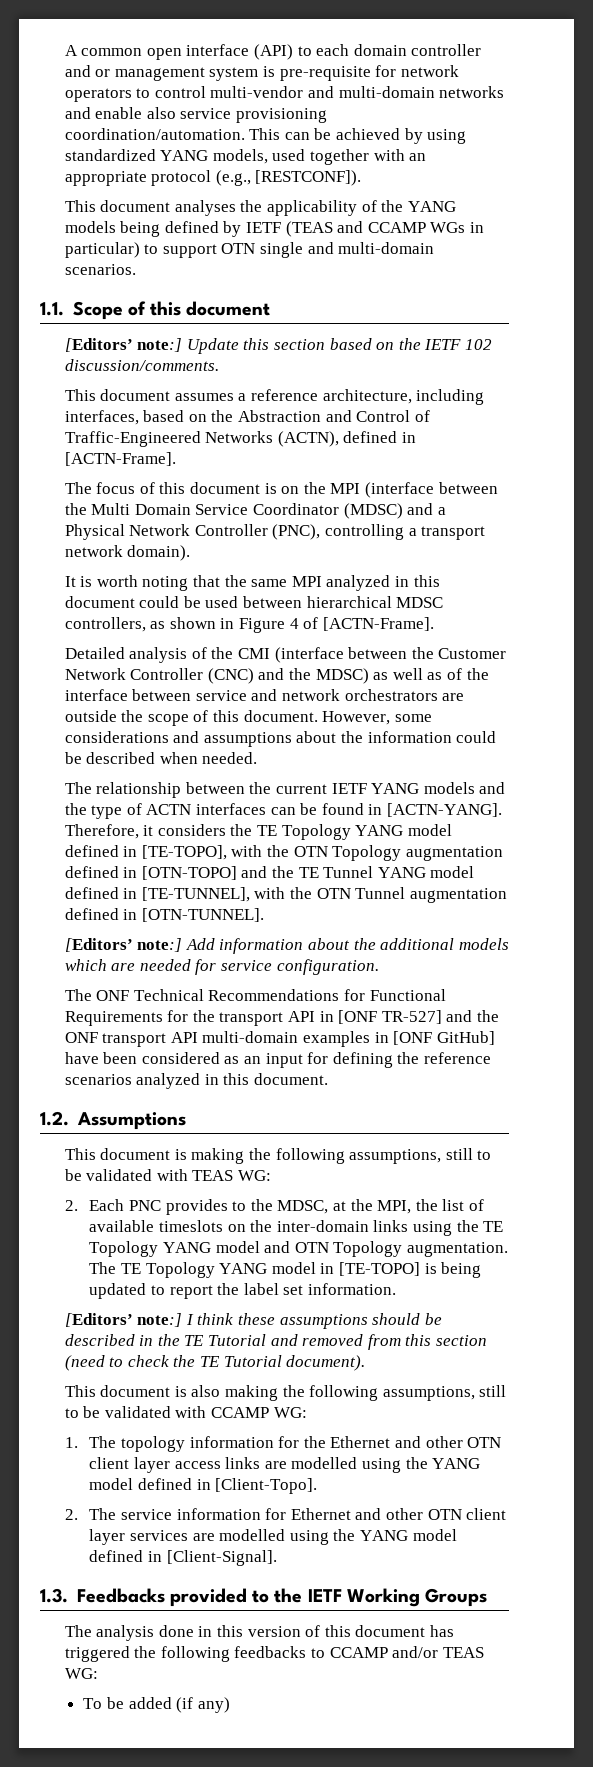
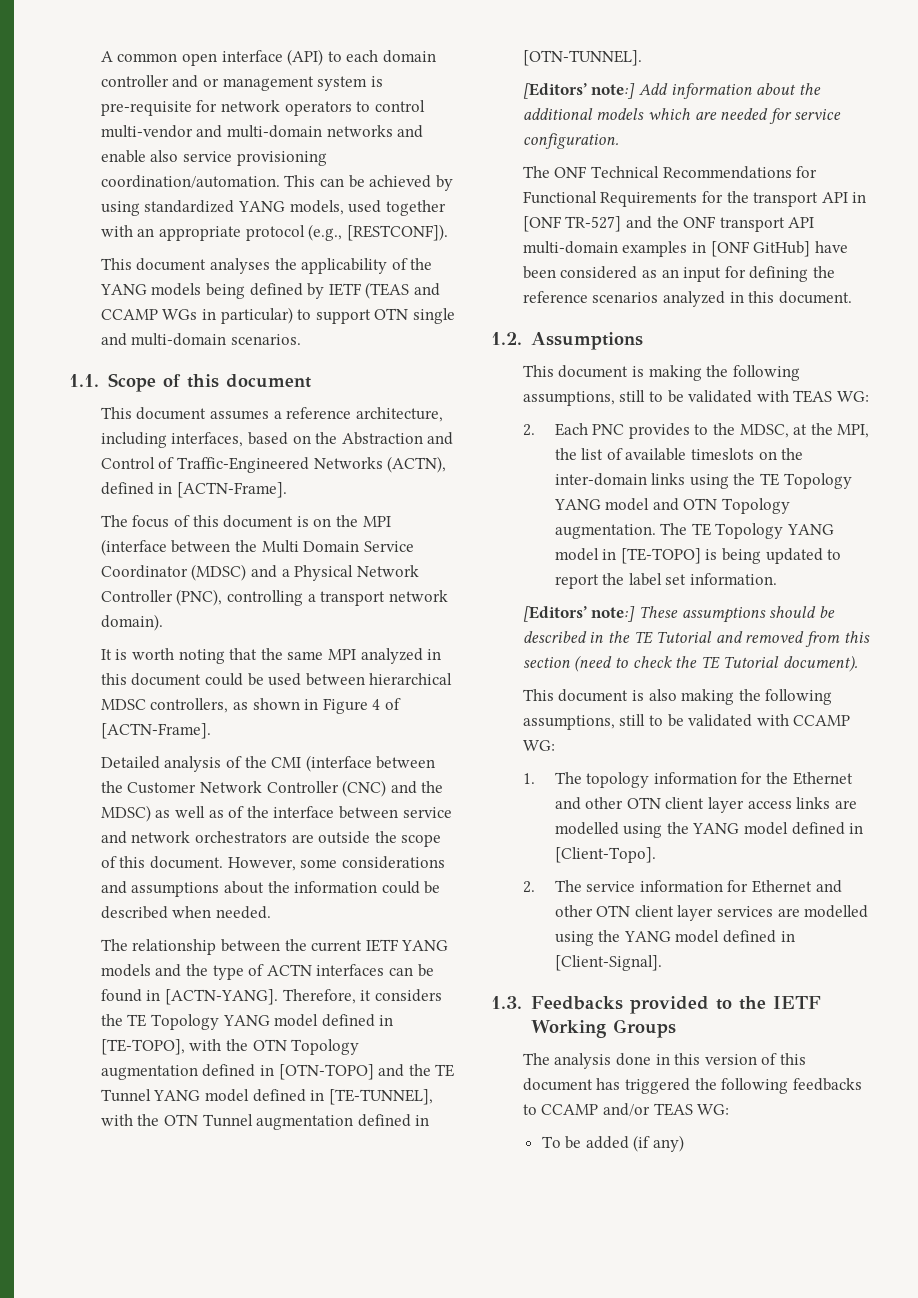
- [Editors’ note:] Update this section based on the IETF 102 discussion/comments.
- [Editors’ note:] I think these assumptions should be described in the TE Tutorial and removed from this section (need to check the TE Tutorial document).
+ [Editors’ note:] These assumptions should be described in the TE Tutorial and removed from this section (need to check the TE Tutorial document).

